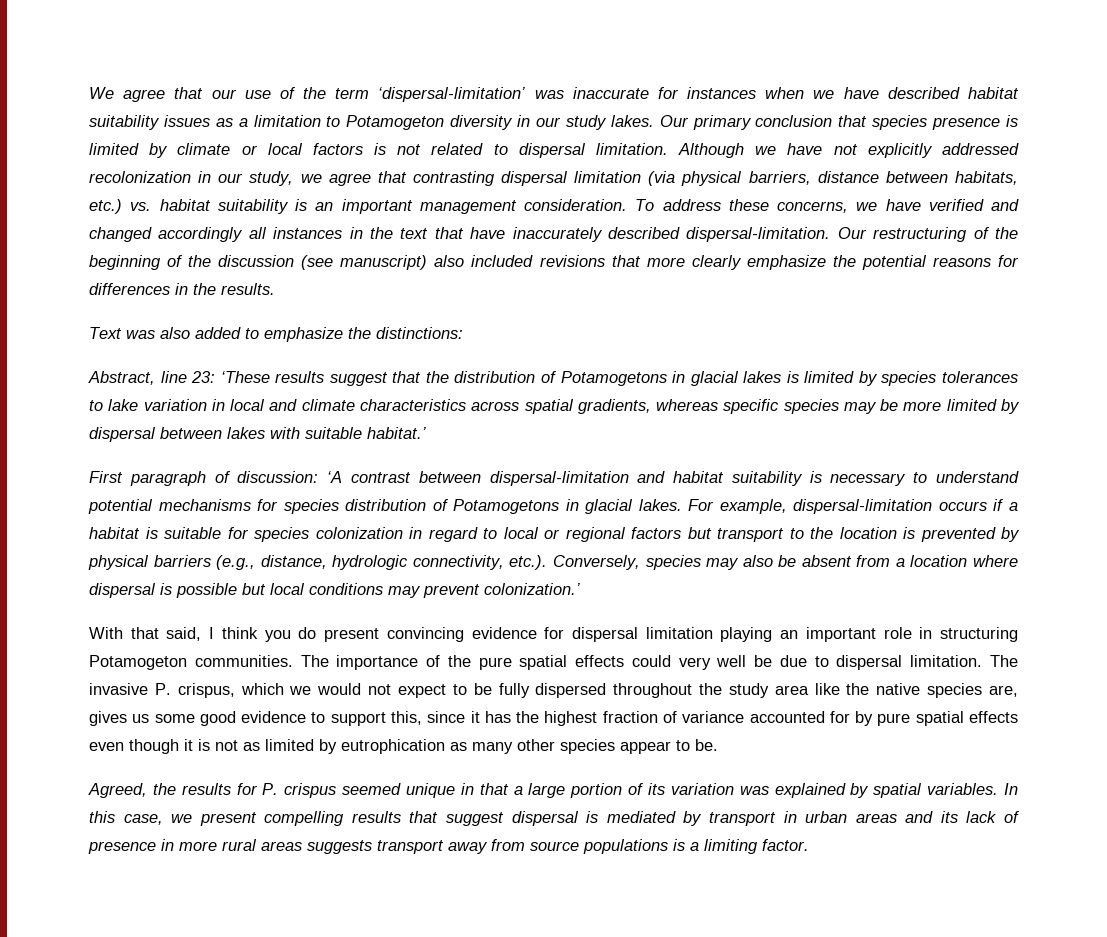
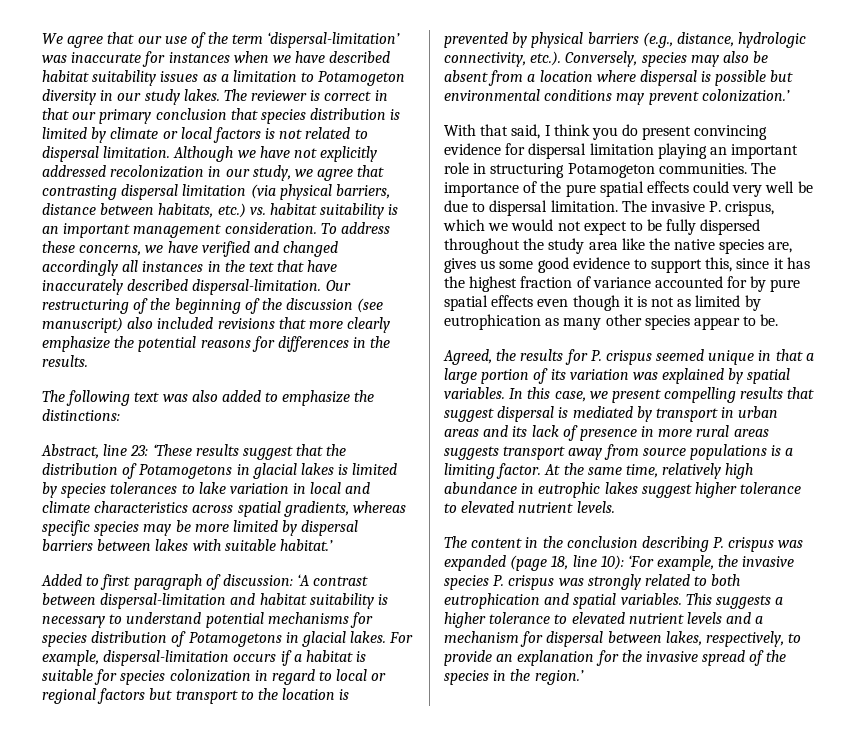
- Our primary conclusion that species presence is limited by climate or local factors is not related to dispersal limitation.
+ The reviewer is correct in that our primary conclusion that species distribution is limited by climate or local factors is not related to dispersal limitation.
- Text was also added to emphasize the distinctions:
+ The following text was also added to emphasize the distinctions:
- Abstract, line 23: ‘These results suggest that the distribution of Potamogetons in glacial lakes is limited by species tolerances to lake variation in local and climate characteristics across spatial gradients, whereas specific species may be more limited by dispersal between lakes with suitable habitat.’
+ Abstract, line 23: ‘These results suggest that the distribution of Potamogetons in glacial lakes is limited by species tolerances to lake variation in local and climate characteristics across spatial gradients, whereas specific species may be more limited by dispersal barriers between lakes with suitable habitat.’
- First paragraph of discussion: ‘A contrast between dispersal-limitation and habitat suitability is necessary to understand potential mechanisms for species distribution of Potamogetons in glacial lakes.
+ Added to first paragraph of discussion: ‘A contrast between dispersal-limitation and habitat suitability is necessary to understand potential mechanisms for species distribution of Potamogetons in glacial lakes.
- For example, dispersal-limitation occurs if a habitat is suitable for species colonization in regard to local or regional factors but transport to the location is prevented by physical barriers (e.g., distance, hydrologic connectivity, etc.). Conversely, species may also be absent from a location where dispersal is possible but local conditions may prevent colonization.’
+ For example, dispersal-limitation occurs if a habitat is suitable for species colonization in regard to local or regional factors but transport to the location is prevented by physical barriers (e.g., distance, hydrologic connectivity, etc.). Conversely, species may also be absent from a location where dispersal is possible but environmental conditions may prevent colonization.’
+ At the same time, relatively high abundance in eutrophic lakes suggest higher tolerance to elevated nutrient levels.
+ The content in the conclusion describing P. crispus was expanded (page 18, line 10): ‘For example, the invasive species P. crispus was strongly related to both eutrophication and spatial variables. This suggests a higher tolerance to elevated nutrient levels and a mechanism for dispersal between lakes, respectively, to provide an explanation for the invasive spread of the species in the region.’

